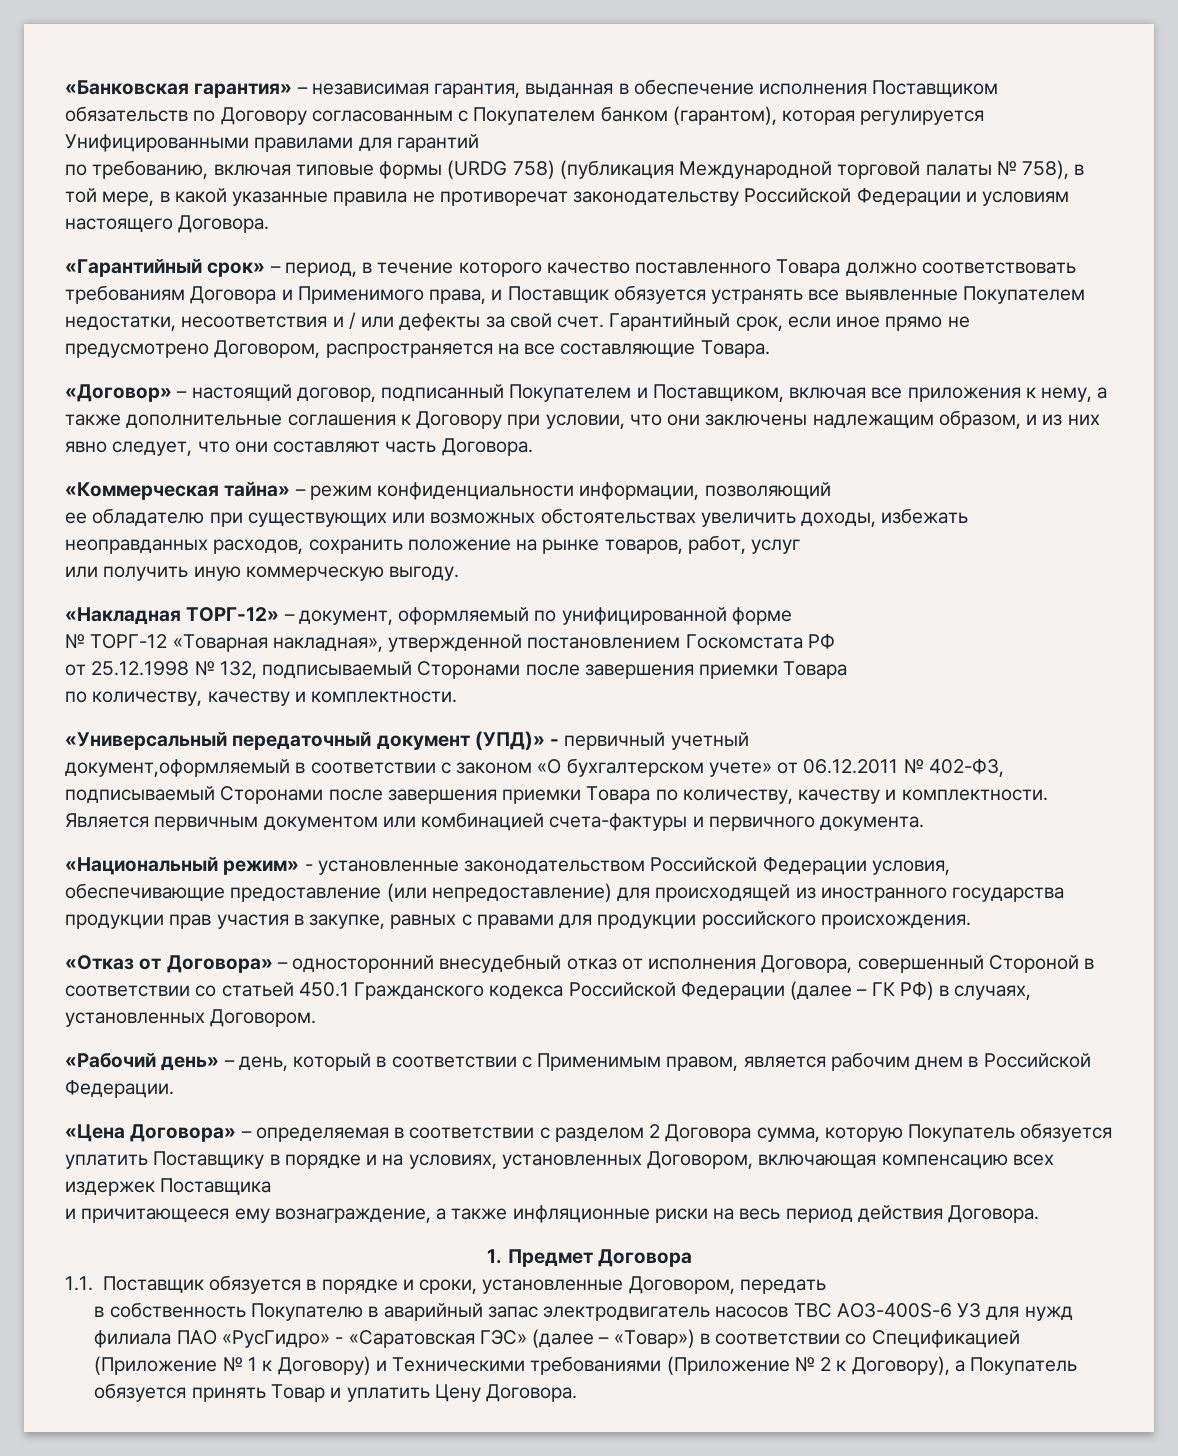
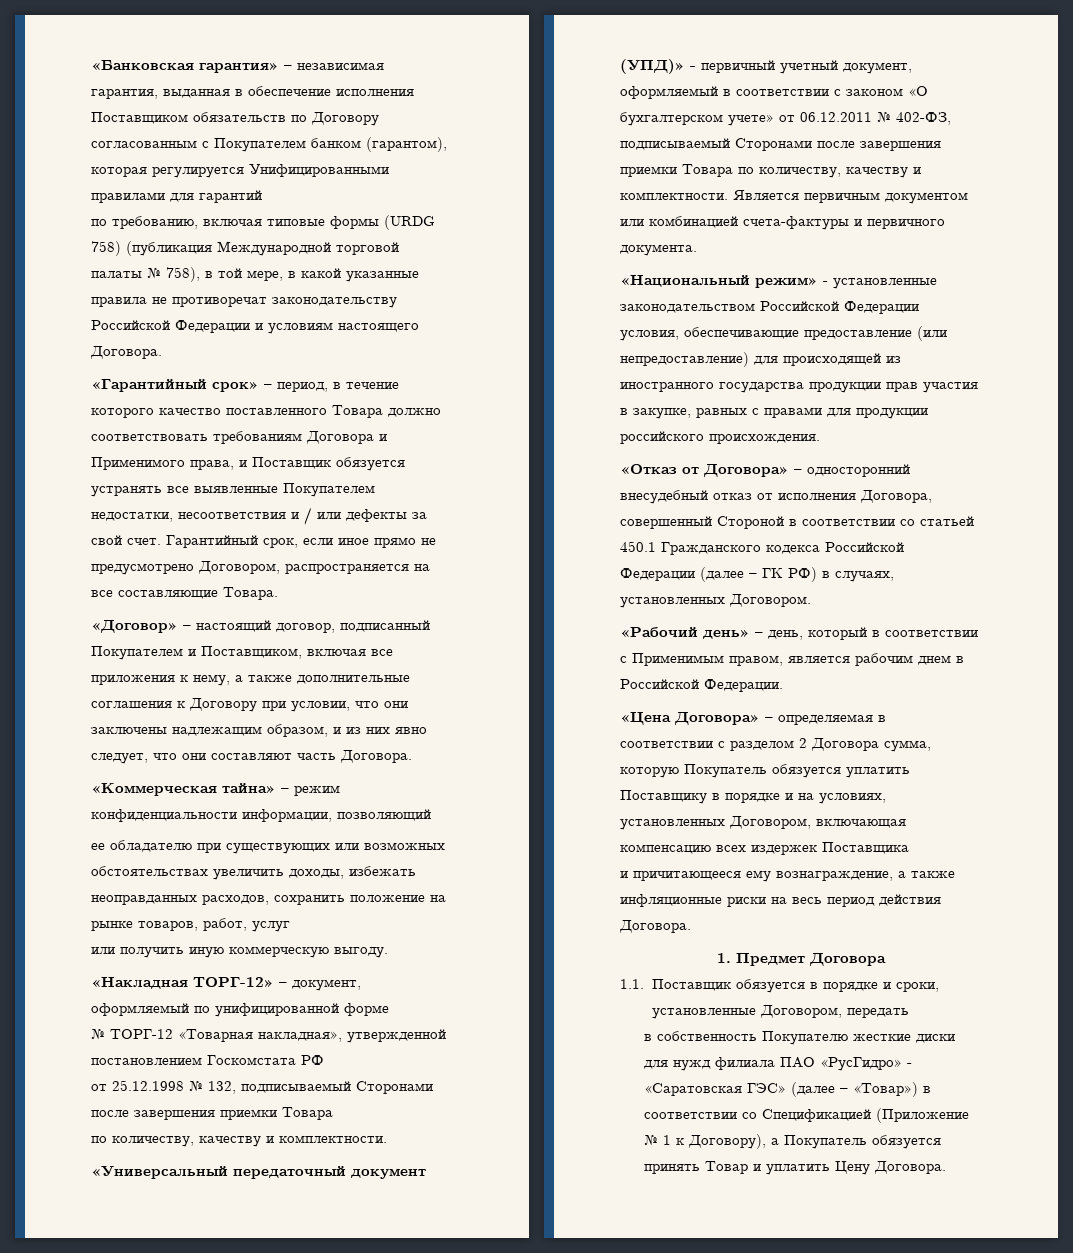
- «Универсальный передаточный документ (УПД)» - первичный учетный
- документ,оформляемый в соответствии с законом «О бухгалтерском учете» от 06.12.2011 № 402-ФЗ, подписываемый Сторонами после завершения приемки Товара по количеству, качеству и комплектности.
+ «Универсальный передаточный документ (УПД)» - первичный учетный документ, оформляемый в соответствии с законом «О бухгалтерском учете» от 06.12.2011 № 402-ФЗ, подписываемый Сторонами после завершения приемки Товара по количеству, качеству и комплектности.
- в собственность Покупателю в аварийный запас электродвигатель насосов ТВС АО3-400S-6 УЗ для нужд филиала ПАО «РусГидро» - «Саратовская ГЭС» (далее – «Товар») в соответствии со Спецификацией (Приложение № 1 к Договору) и Техническими требованиями (Приложение № 2 к Договору), а Покупатель обязуется принять Товар и уплатить Цену Договора.
+ в собственность Покупателю жесткие диски для нужд филиала ПАО «РусГидро» - «Саратовская ГЭС» (далее – «Товар») в соответствии со Спецификацией (Приложение № 1 к Договору), а Покупатель обязуется принять Товар и уплатить Цену Договора.

